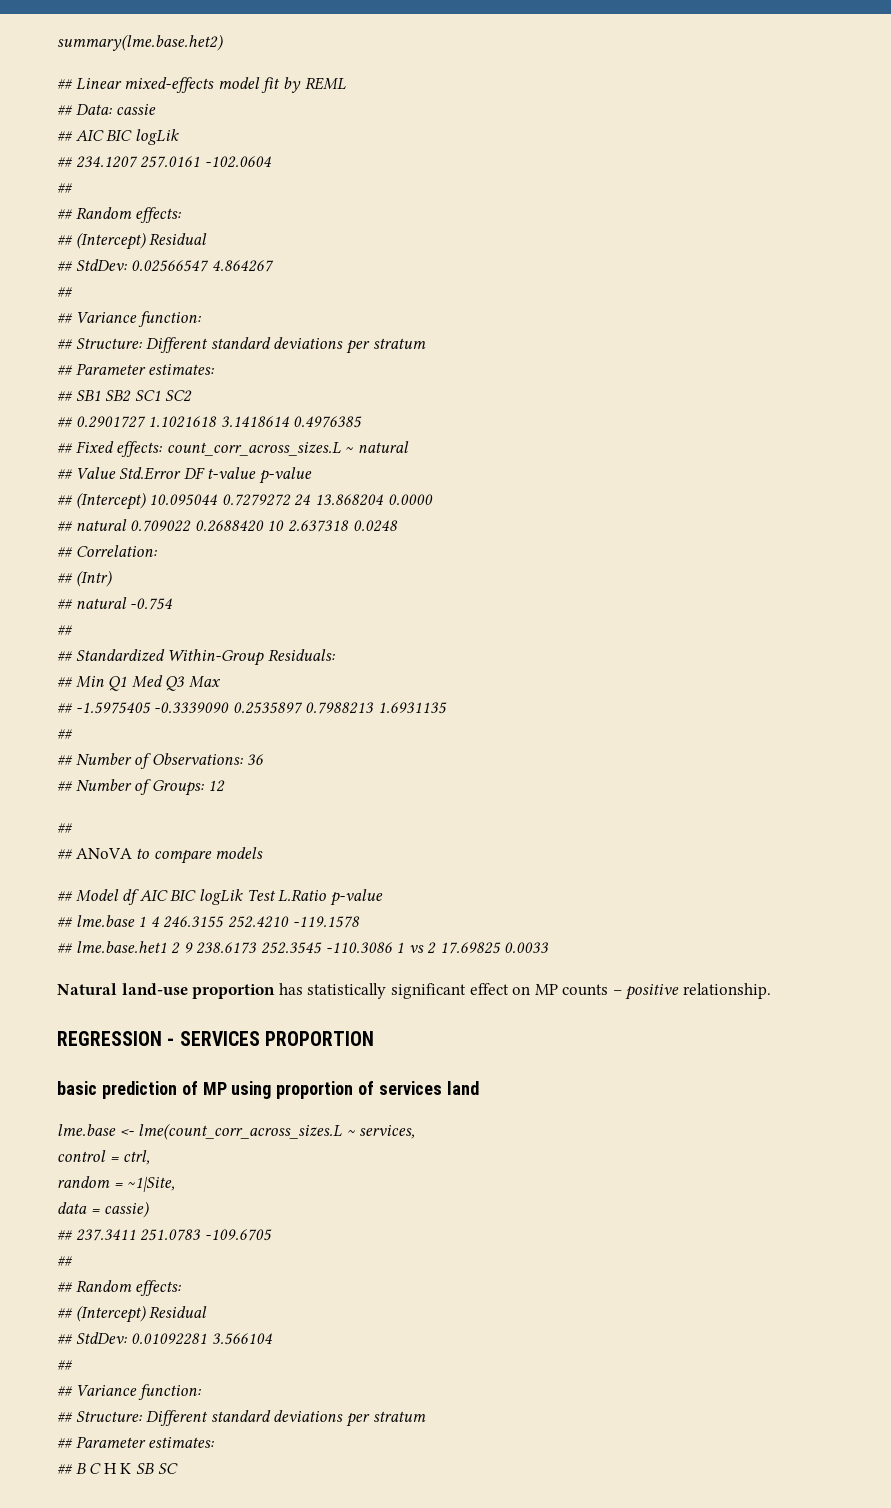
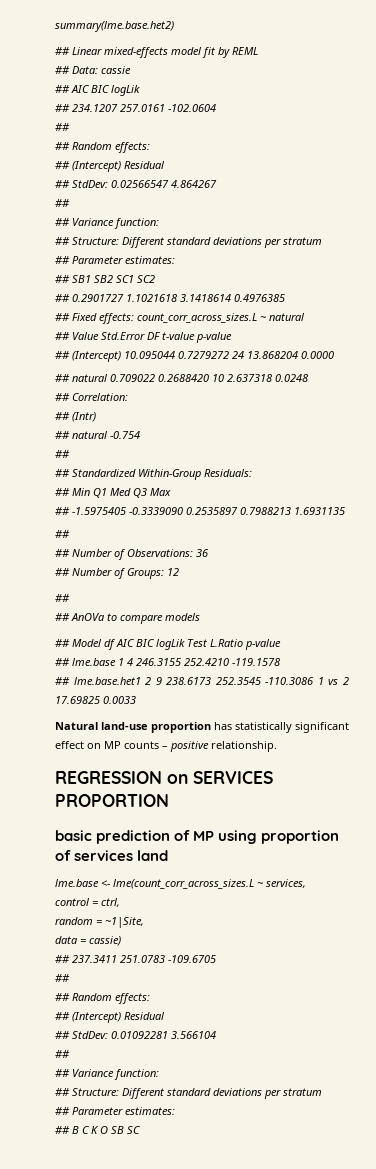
- ## ANoVA to compare models
+ ## AnOVa to compare models
- REGRESSION - SERVICES PROPORTION
+ REGRESSION on SERVICES PROPORTION
- ## B C H K SB SC
+ ## B C K O SB SC

